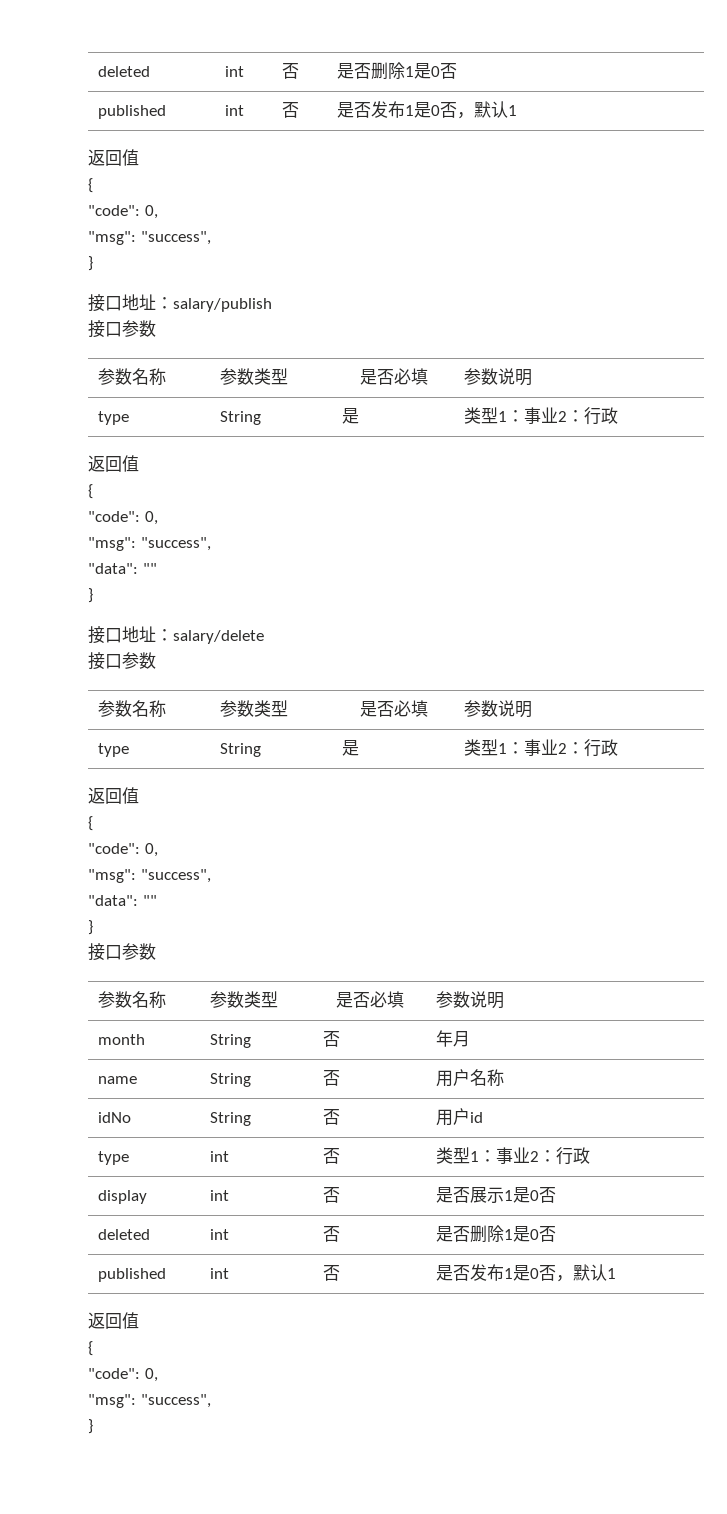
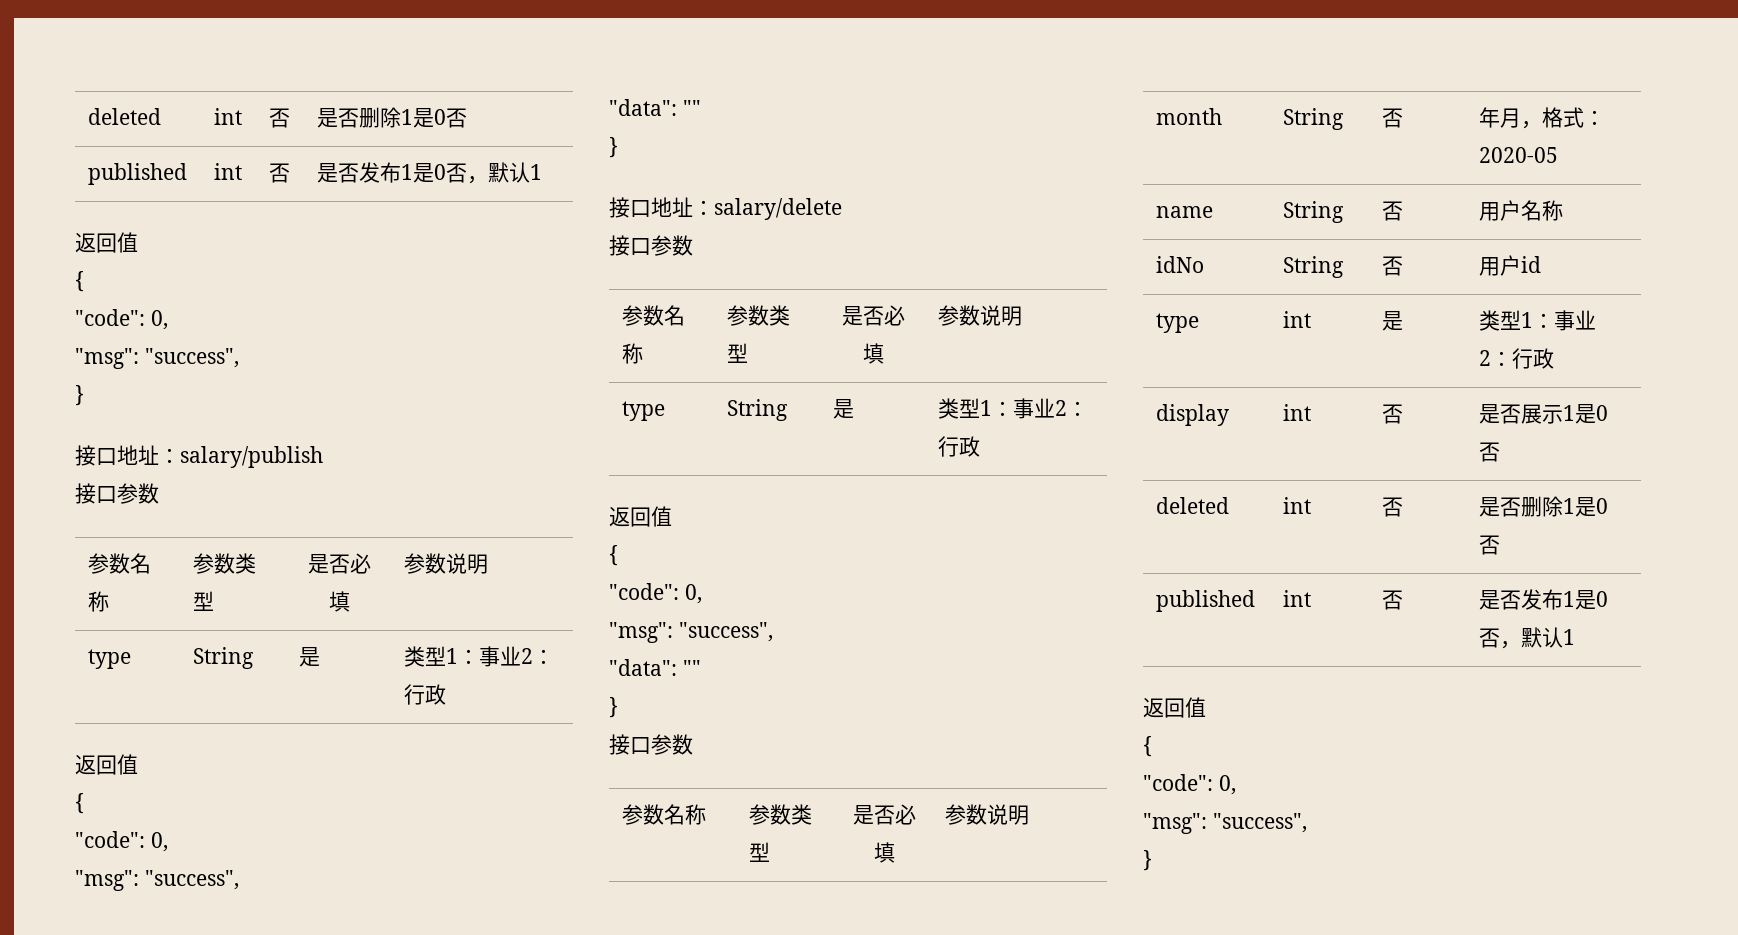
- month | String | 否 | 年月
+ month | String | 否 | 年月，格式：2020-05
- type | int | 否 | 类型1：事业2：行政
+ type | int | 是 | 类型1：事业2：行政

